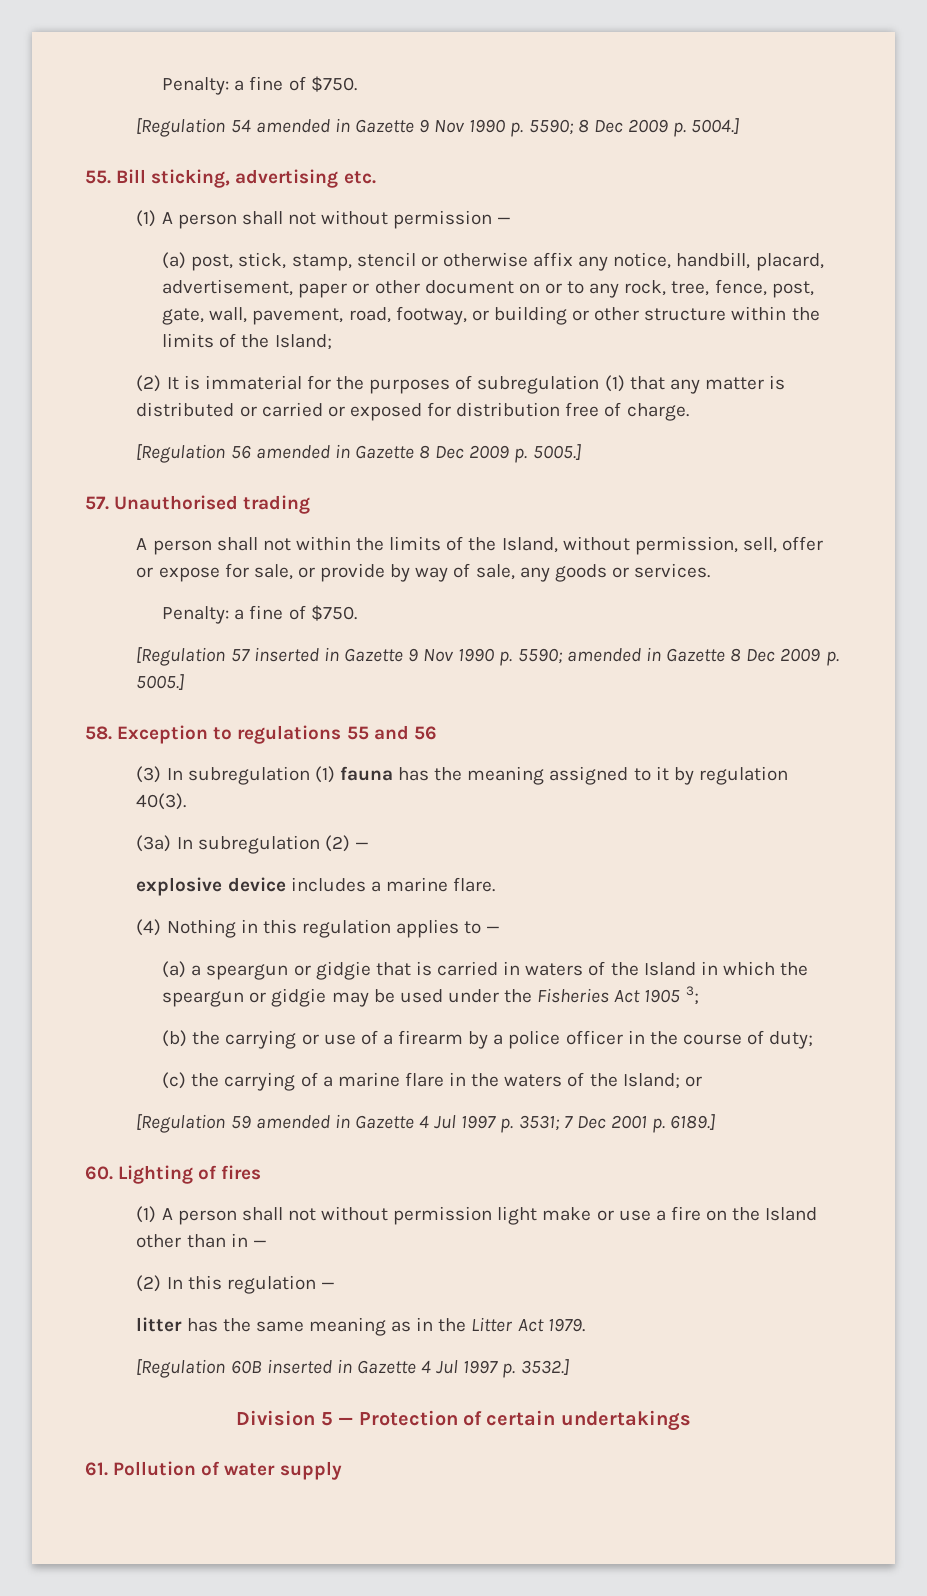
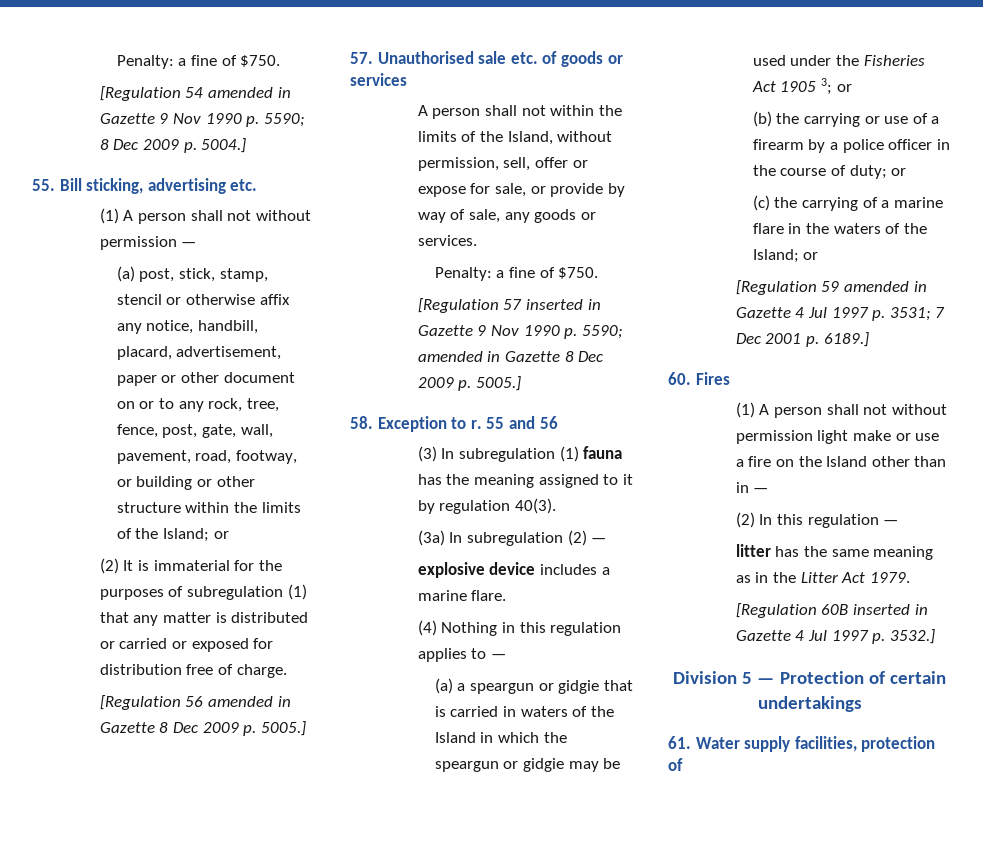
- (a) post, stick, stamp, stencil or otherwise affix any notice, handbill, placard, advertisement, paper or other document on or to any rock, tree, fence, post, gate, wall, pavement, road, footway, or building or other structure within the limits of the Island;
+ (a) post, stick, stamp, stencil or otherwise affix any notice, handbill, placard, advertisement, paper or other document on or to any rock, tree, fence, post, gate, wall, pavement, road, footway, or building or other structure within the limits of the Island; or
- 57. Unauthorised trading
+ 57. Unauthorised sale etc. of goods or services
- 58. Exception to regulations 55 and 56
+ 58. Exception to r. 55 and 56
- (a) a speargun or gidgie that is carried in waters of the Island in which the speargun or gidgie may be used under the Fisheries Act 1905 3;
+ (a) a speargun or gidgie that is carried in waters of the Island in which the speargun or gidgie may be used under the Fisheries Act 1905 3; or
- (b) the carrying or use of a firearm by a police officer in the course of duty;
+ (b) the carrying or use of a firearm by a police officer in the course of duty; or
- 60. Lighting of fires
+ 60. Fires
- 61. Pollution of water supply
+ 61. Water supply facilities, protection of

